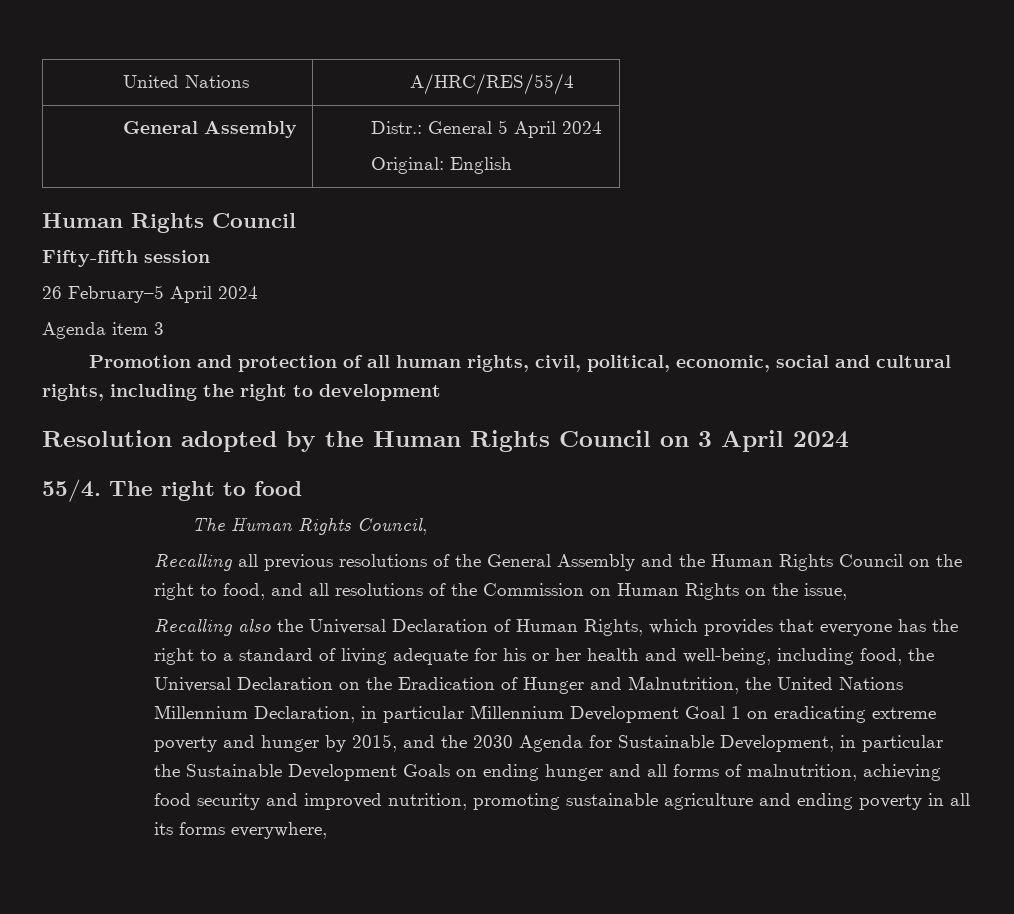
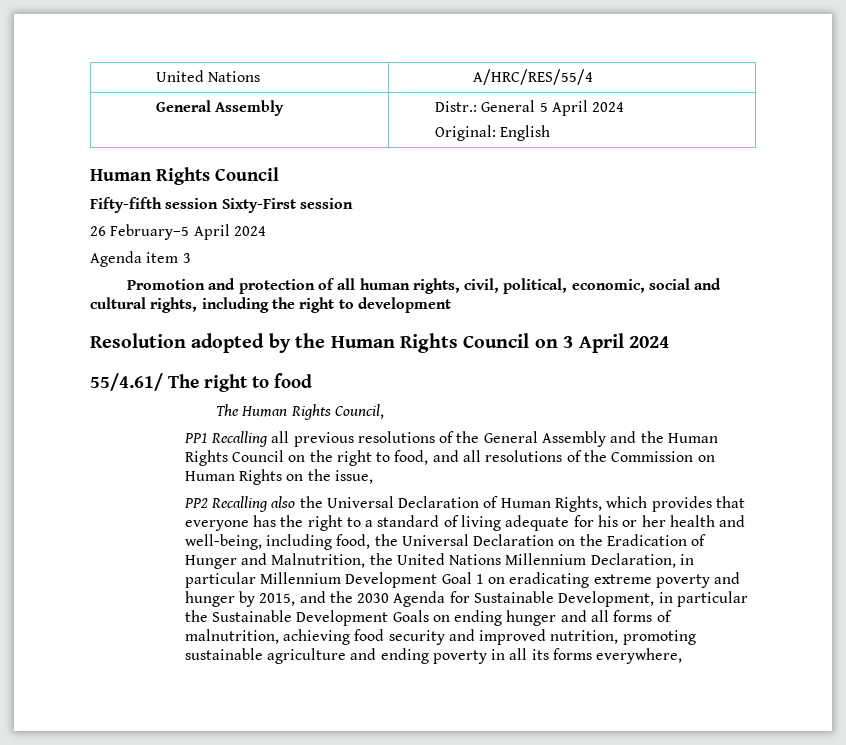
- Fifty-fifth session
+ Fifty-fifth session Sixty-First session
- 55/4. The right to food
+ 55/4.61/ The right to food
- Recalling all previous resolutions of the General Assembly and the Human Rights Council on the right to food, and all resolutions of the Commission on Human Rights on the issue,
+ PP1 Recalling all previous resolutions of the General Assembly and the Human Rights Council on the right to food, and all resolutions of the Commission on Human Rights on the issue,
- Recalling also the Universal Declaration of Human Rights, which provides that everyone has the right to a standard of living adequate for his or her health and well-being, including food, the Universal Declaration on the Eradication of Hunger and Malnutrition, the United Nations Millennium Declaration, in particular Millennium Development Goal 1 on eradicating extreme poverty and hunger by 2015, and the 2030 Agenda for Sustainable Development, in particular the Sustainable Development Goals on ending hunger and all forms of malnutrition, achieving food security and improved nutrition, promoting sustainable agriculture and ending poverty in all its forms everywhere,
+ PP2 Recalling also the Universal Declaration of Human Rights, which provides that everyone has the right to a standard of living adequate for his or her health and well-being, including food, the Universal Declaration on the Eradication of Hunger and Malnutrition, the United Nations Millennium Declaration, in particular Millennium Development Goal 1 on eradicating extreme poverty and hunger by 2015, and the 2030 Agenda for Sustainable Development, in particular the Sustainable Development Goals on ending hunger and all forms of malnutrition, achieving food security and improved nutrition, promoting sustainable agriculture and ending poverty in all its forms everywhere,

